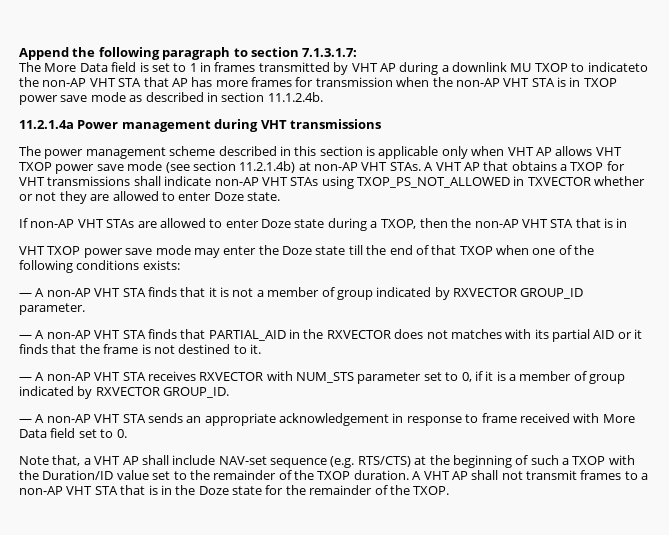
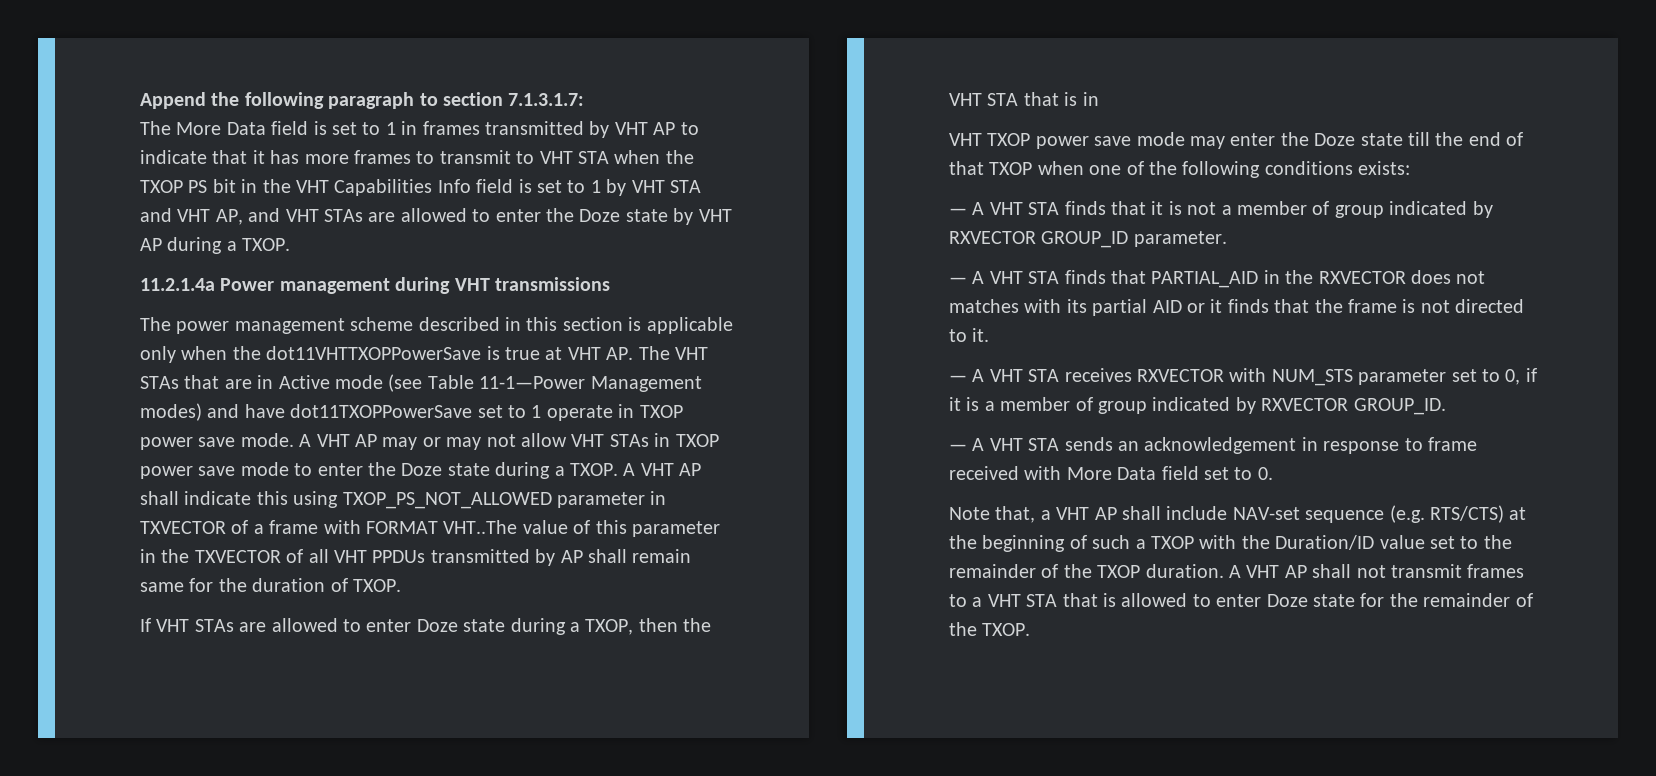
- The More Data field is set to 1 in frames transmitted by VHT AP during a downlink MU TXOP to indicateto the non-AP VHT STA that AP has more frames for transmission when the non-AP VHT STA is in TXOP power save mode as described in section 11.1.2.4b.
+ The More Data field is set to 1 in frames transmitted by VHT AP to indicate that it has more frames to transmit to VHT STA when the TXOP PS bit in the VHT Capabilities Info field is set to 1 by VHT STA and VHT AP, and VHT STAs are allowed to enter the Doze state by VHT AP during a TXOP.
- The power management scheme described in this section is applicable only when VHT AP allows VHT TXOP power save mode (see section 11.2.1.4b) at non-AP VHT STAs. A VHT AP that obtains a TXOP for VHT transmissions shall indicate non-AP VHT STAs using TXOP_PS_NOT_ALLOWED in TXVECTOR whether or not they are allowed to enter Doze state.
+ The power management scheme described in this section is applicable only when the dot11VHTTXOPPowerSave is true at VHT AP. The VHT STAs that are in Active mode (see Table 11-1—Power Management modes) and have dot11TXOPPowerSave set to 1 operate in TXOP power save mode. A VHT AP may or may not allow VHT STAs in TXOP power save mode to enter the Doze state during a TXOP. A VHT AP shall indicate this using TXOP_PS_NOT_ALLOWED parameter in TXVECTOR of a frame with FORMAT VHT..The value of this parameter in the TXVECTOR of all VHT PPDUs transmitted by AP shall remain same for the duration of TXOP.
- If non-AP VHT STAs are allowed to enter Doze state during a TXOP, then the non-AP VHT STA that is in
+ If VHT STAs are allowed to enter Doze state during a TXOP, then the VHT STA that is in
- — A non-AP VHT STA finds that it is not a member of group indicated by RXVECTOR GROUP_ID parameter.
+ — A VHT STA finds that it is not a member of group indicated by RXVECTOR GROUP_ID parameter.
- — A non-AP VHT STA finds that PARTIAL_AID in the RXVECTOR does not matches with its partial AID or it finds that the frame is not destined to it.
+ — A VHT STA finds that PARTIAL_AID in the RXVECTOR does not matches with its partial AID or it finds that the frame is not directed to it.
- — A non-AP VHT STA receives RXVECTOR with NUM_STS parameter set to 0, if it is a member of group indicated by RXVECTOR GROUP_ID.
+ — A VHT STA receives RXVECTOR with NUM_STS parameter set to 0, if it is a member of group indicated by RXVECTOR GROUP_ID.
- — A non-AP VHT STA sends an appropriate acknowledgement in response to frame received with More Data field set to 0.
+ — A VHT STA sends an acknowledgement in response to frame received with More Data field set to 0.
- A VHT AP shall not transmit frames to a non-AP VHT STA that is in the Doze state for the remainder of the TXOP.
+ A VHT AP shall not transmit frames to a VHT STA that is allowed to enter Doze state for the remainder of the TXOP.

